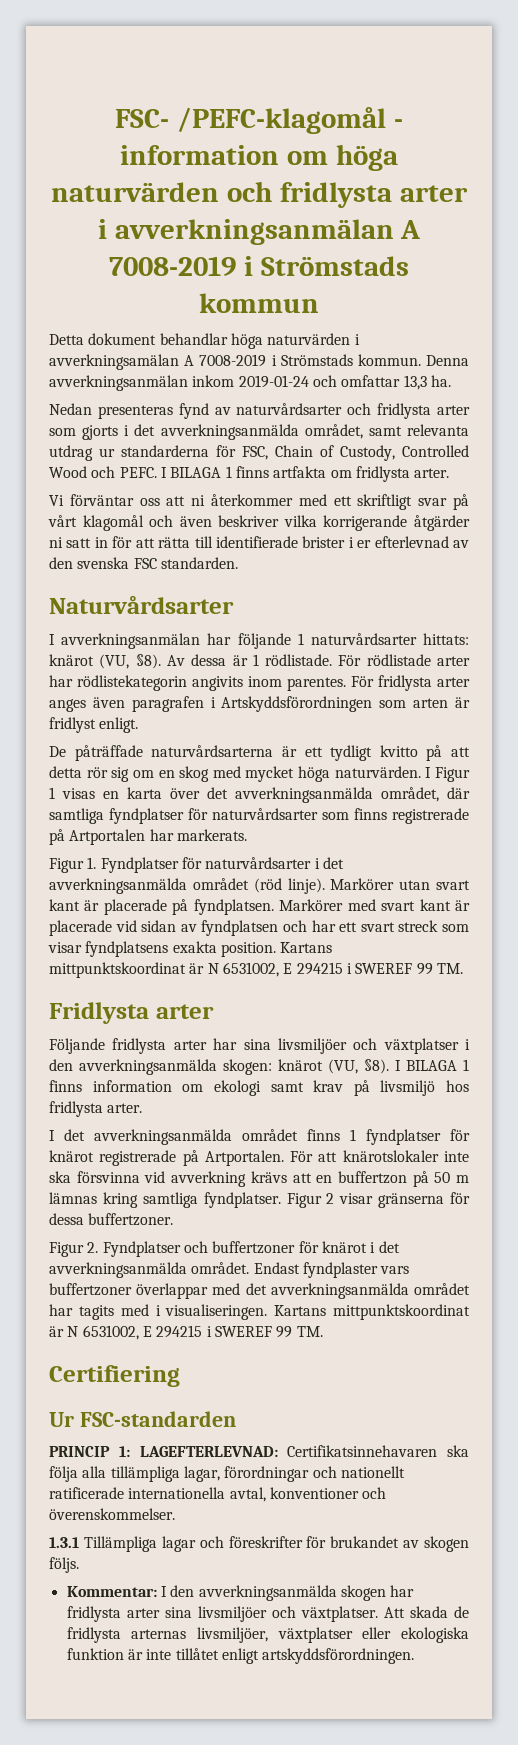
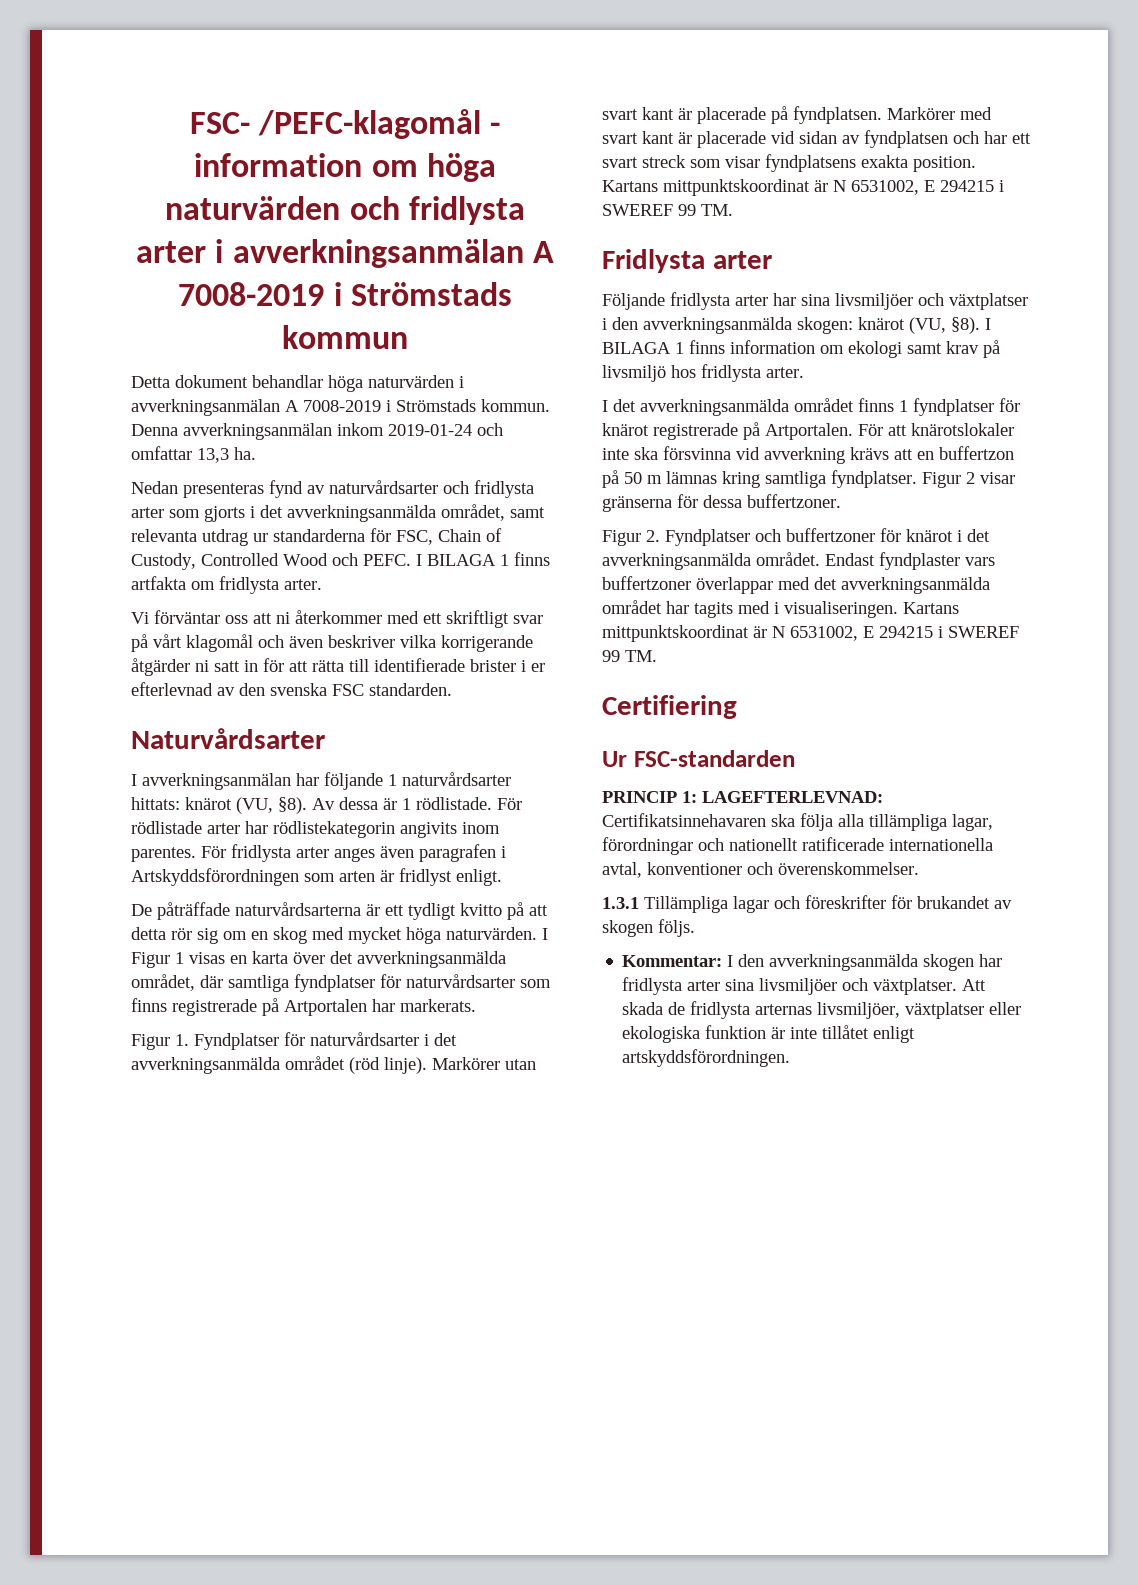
- Detta dokument behandlar höga naturvärden i avverkningsamälan A 7008-2019 i Strömstads kommun.
+ Detta dokument behandlar höga naturvärden i avverkningsanmälan A 7008-2019 i Strömstads kommun.

